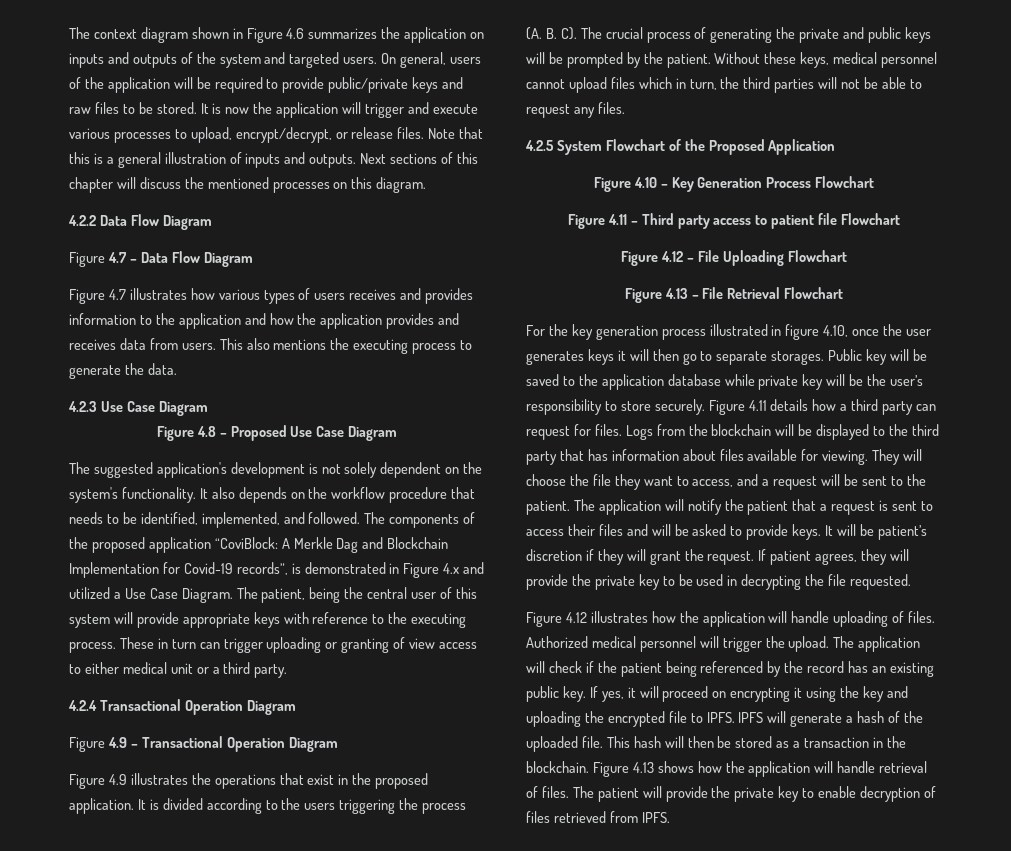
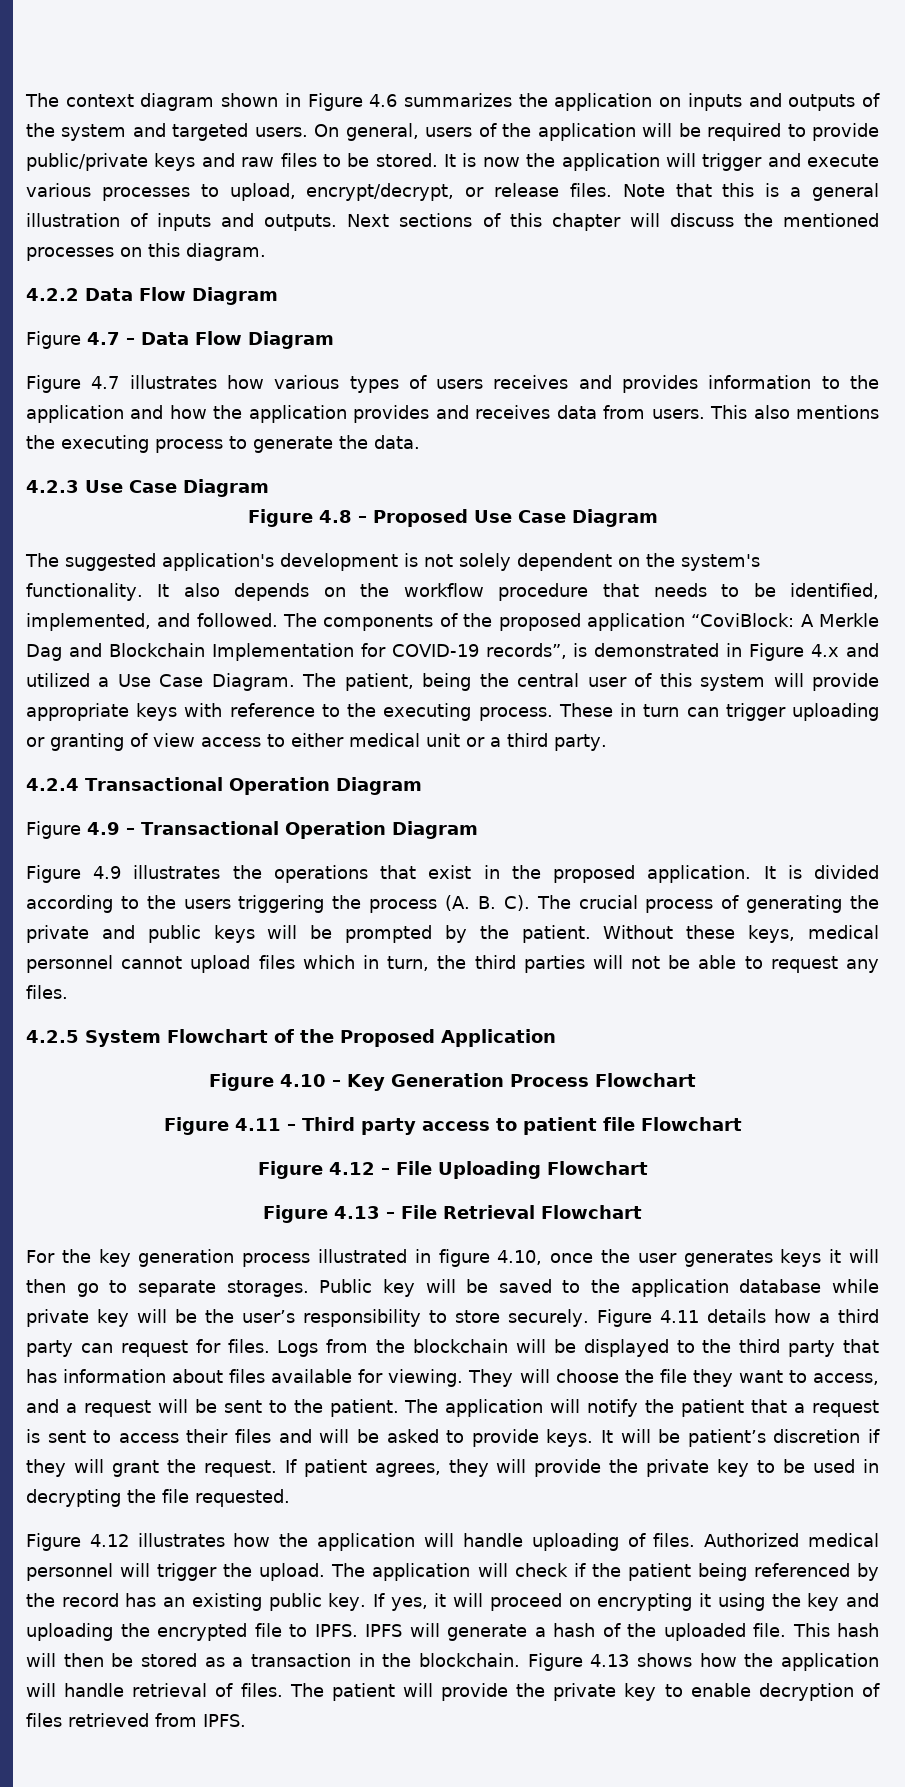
- The components of the proposed application “CoviBlock: A Merkle Dag and Blockchain Implementation for Covid-19 records”, is demonstrated in Figure 4.x and utilized a Use Case Diagram.
+ The components of the proposed application “CoviBlock: A Merkle Dag and Blockchain Implementation for COVID-19 records”, is demonstrated in Figure 4.x and utilized a Use Case Diagram.

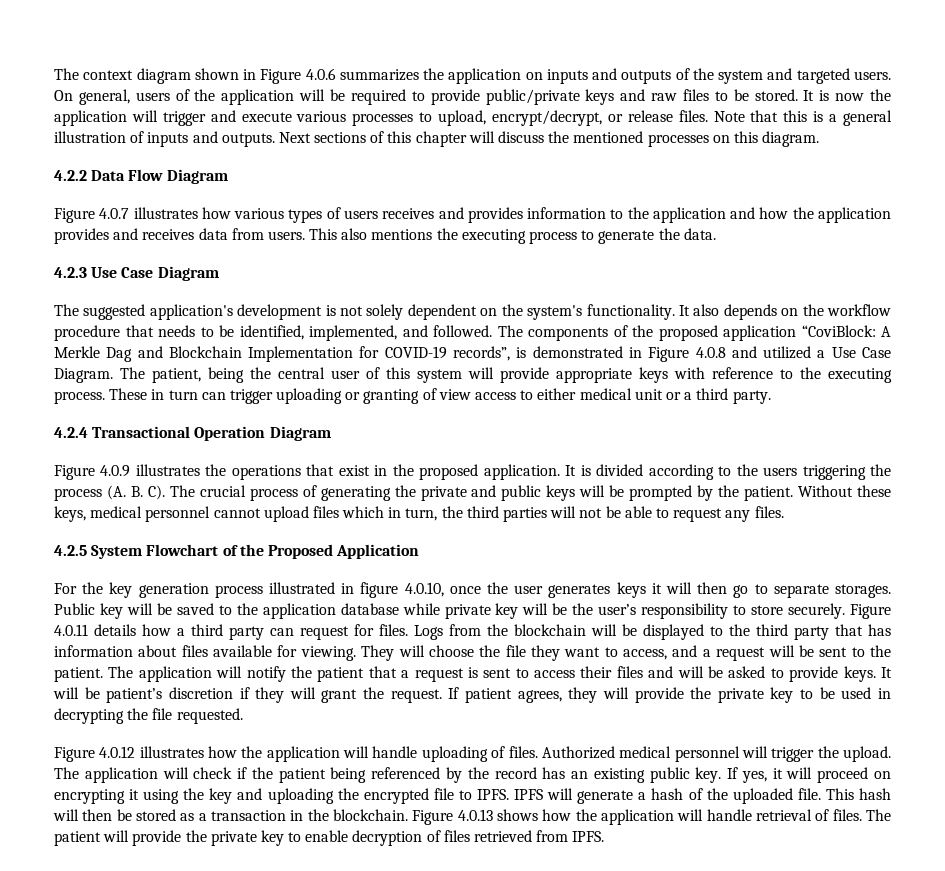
- The context diagram shown in Figure 4.6 summarizes the application on inputs and outputs of the system and targeted users.
+ The context diagram shown in Figure 4.0.6 summarizes the application on inputs and outputs of the system and targeted users.
- Figure 4.7 – Data Flow Diagram
- Figure 4.7 illustrates how various types of users receives and provides information to the application and how the application provides and receives data from users.
+ Figure 4.0.7 illustrates how various types of users receives and provides information to the application and how the application provides and receives data from users.
- Figure 4.8 – Proposed Use Case Diagram
- The components of the proposed application “CoviBlock: A Merkle Dag and Blockchain Implementation for COVID-19 records”, is demonstrated in Figure 4.x and utilized a Use Case Diagram.
+ The components of the proposed application “CoviBlock: A Merkle Dag and Blockchain Implementation for COVID-19 records”, is demonstrated in Figure 4.0.8 and utilized a Use Case Diagram.
- Figure 4.9 – Transactional Operation Diagram
- Figure 4.9 illustrates the operations that exist in the proposed application.
+ Figure 4.0.9 illustrates the operations that exist in the proposed application.
- Figure 4.10 – Key Generation Process Flowchart
- Figure 4.11 – Third party access to patient file Flowchart
- Figure 4.12 – File Uploading Flowchart
- Figure 4.13 – File Retrieval Flowchart
- For the key generation process illustrated in figure 4.10, once the user generates keys it will then go to separate storages.
+ For the key generation process illustrated in figure 4.0.10, once the user generates keys it will then go to separate storages.
- Figure 4.11 details how a third party can request for files.
+ Figure 4.0.11 details how a third party can request for files.
- Figure 4.12 illustrates how the application will handle uploading of files.
+ Figure 4.0.12 illustrates how the application will handle uploading of files.
- Figure 4.13 shows how the application will handle retrieval of files.
+ Figure 4.0.13 shows how the application will handle retrieval of files.

